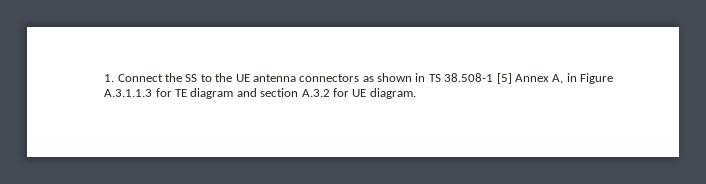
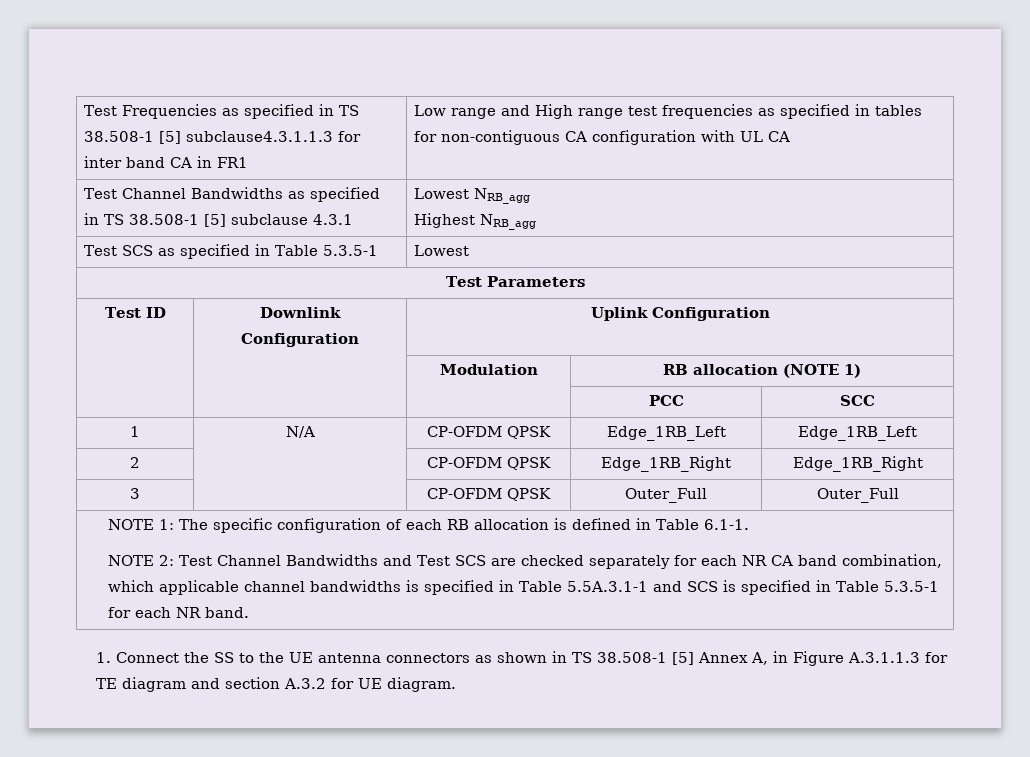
+ Test Frequencies as specified in TS 38.508-1 [5] subclause4.3.1.1.3 for inter band CA in FR1 | Low range and High range test frequencies as specified in tables for non-contiguous CA configuration with UL CA
+ Test Channel Bandwidths as specified in TS 38.508-1 [5] subclause 4.3.1 | Lowest NRB_agg
+ Highest NRB_agg
+ Test SCS as specified in Table 5.3.5-1 | Lowest
+ Test Parameters
+ Test ID | Downlink Configuration | Uplink Configuration
+ | | Modulation | RB allocation (NOTE 1)
+ | | | PCC | SCC
+ 1 | N/A | CP-OFDM QPSK | Edge_1RB_Left | Edge_1RB_Left
+ 2 | | CP-OFDM QPSK | Edge_1RB_Right | Edge_1RB_Right
+ 3 | | CP-OFDM QPSK | Outer_Full | Outer_Full
+ NOTE 1: The specific configuration of each RB allocation is defined in Table 6.1-1.
+ NOTE 2: Test Channel Bandwidths and Test SCS are checked separately for each NR CA band combination, which applicable channel bandwidths is specified in Table 5.5A.3.1-1 and SCS is specified in Table 5.3.5-1 for each NR band.

